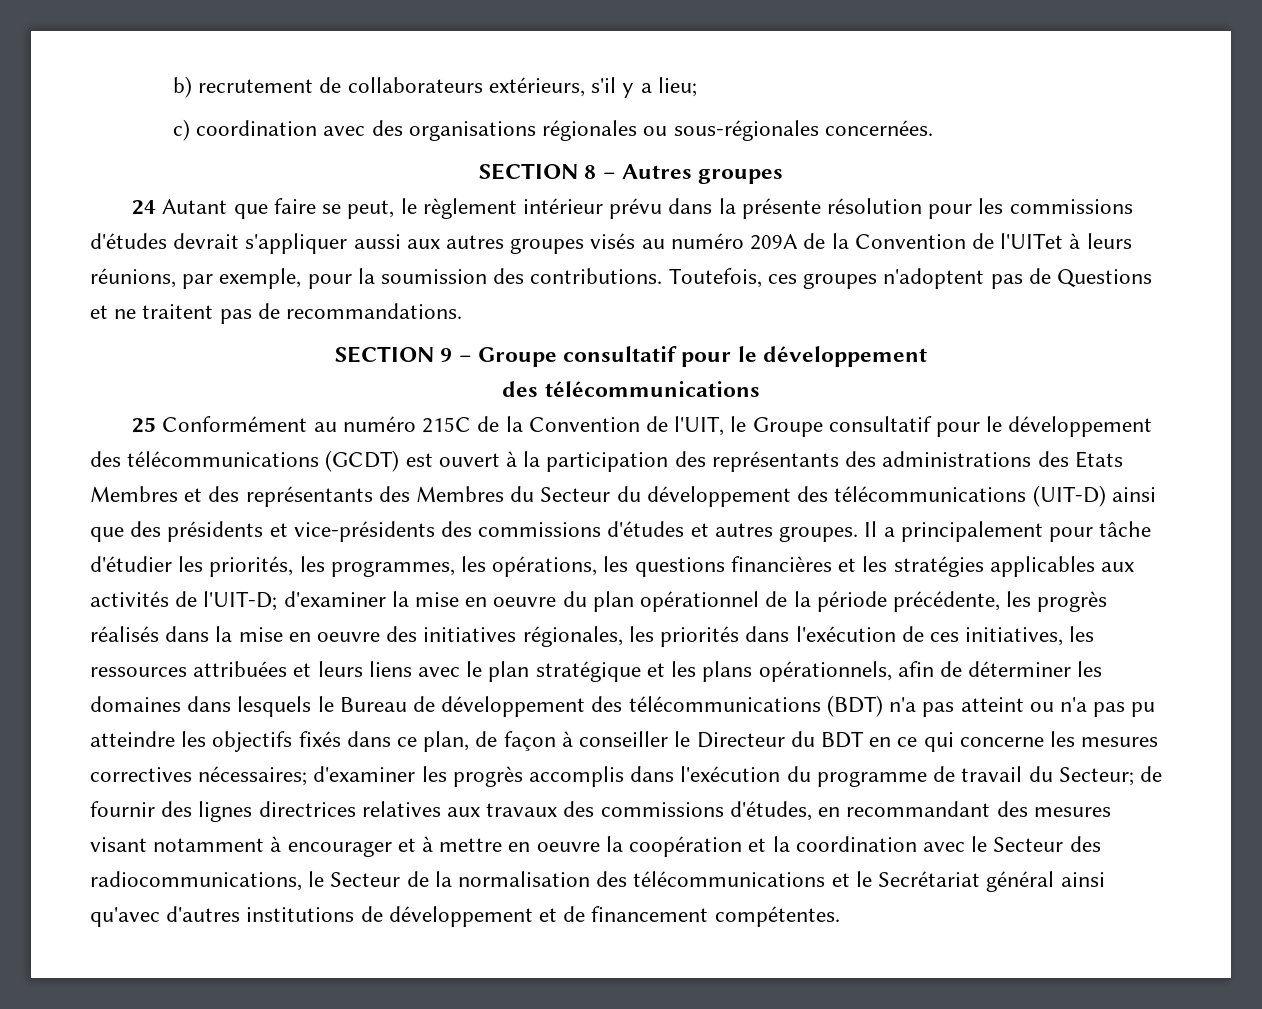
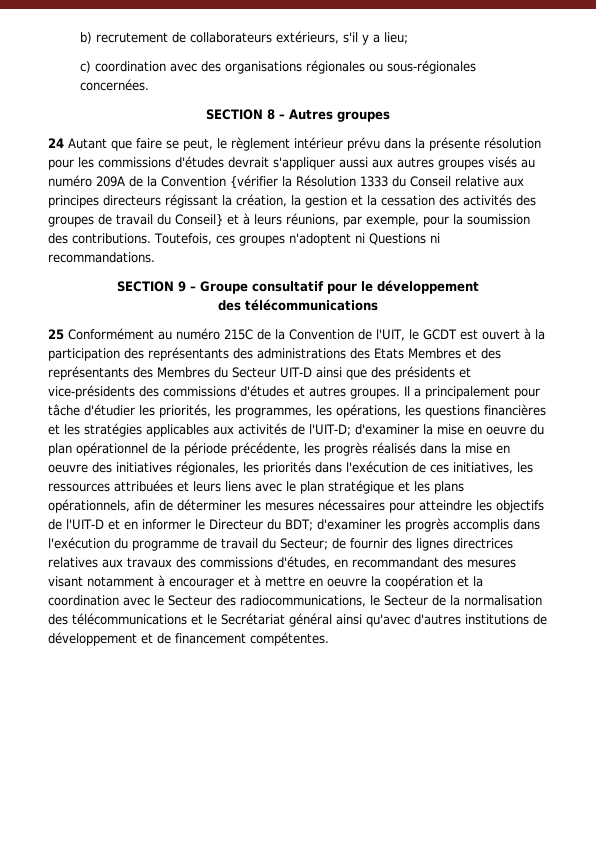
- 24 Autant que faire se peut, le règlement intérieur prévu dans la présente résolution pour les commissions d'études devrait s'appliquer aussi aux autres groupes visés au numéro 209A de la Convention de l'UITet à leurs réunions, par exemple, pour la soumission des contributions.
+ 24 Autant que faire se peut, le règlement intérieur prévu dans la présente résolution pour les commissions d'études devrait s'appliquer aussi aux autres groupes visés au numéro 209A de la Convention {vérifier la Résolution 1333 du Conseil relative aux principes directeurs régissant la création, la gestion et la cessation des activités des groupes de travail du Conseil} et à leurs réunions, par exemple, pour la soumission des contributions.
- Toutefois, ces groupes n'adoptent pas de Questions et ne traitent pas de recommandations.
+ Toutefois, ces groupes n'adoptent ni Questions ni recommandations.
- 25 Conformément au numéro 215C de la Convention de l'UIT, le Groupe consultatif pour le développement des télécommunications (GCDT) est ouvert à la participation des représentants des administrations des Etats Membres et des représentants des Membres du Secteur du développement des télécommunications (UIT-D) ainsi que des présidents et vice-présidents des commissions d'études et autres groupes.
+ 25 Conformément au numéro 215C de la Convention de l'UIT, le GCDT est ouvert à la participation des représentants des administrations des Etats Membres et des représentants des Membres du Secteur UIT-D ainsi que des présidents et vice-présidents des commissions d'études et autres groupes.
- d'examiner la mise en oeuvre du plan opérationnel de la période précédente, les progrès réalisés dans la mise en oeuvre des initiatives régionales, les priorités dans l'exécution de ces initiatives, les ressources attribuées et leurs liens avec le plan stratégique et les plans opérationnels, afin de déterminer les domaines dans lesquels le Bureau de développement des télécommunications (BDT) n'a pas atteint ou n'a pas pu atteindre les objectifs fixés dans ce plan, de façon à conseiller le Directeur du BDT en ce qui concerne les mesures correctives nécessaires;
+ d'examiner la mise en oeuvre du plan opérationnel de la période précédente, les progrès réalisés dans la mise en oeuvre des initiatives régionales, les priorités dans l'exécution de ces initiatives, les ressources attribuées et leurs liens avec le plan stratégique et les plans opérationnels, afin de déterminer les mesures nécessaires pour atteindre les objectifs de l'UIT-D et en informer le Directeur du BDT;

